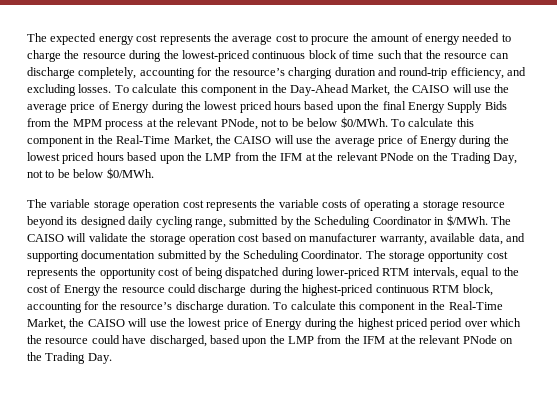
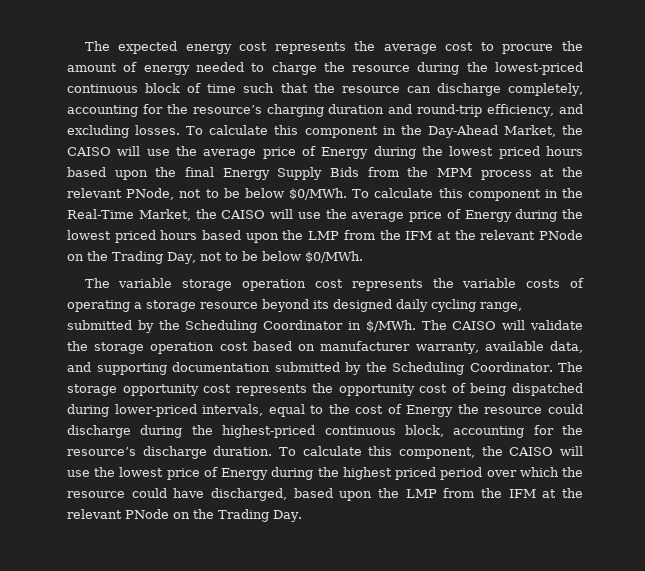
- The storage opportunity cost represents the opportunity cost of being dispatched during lower-priced RTM intervals, equal to the cost of Energy the resource could discharge during the highest-priced continuous RTM block, accounting for the resource’s discharge duration.
+ The storage opportunity cost represents the opportunity cost of being dispatched during lower-priced intervals, equal to the cost of Energy the resource could discharge during the highest-priced continuous block, accounting for the resource’s discharge duration.
- To calculate this component in the Real-Time Market, the CAISO will use the lowest price of Energy during the highest priced period over which the resource could have discharged, based upon the LMP from the IFM at the relevant PNode on the Trading Day.
+ To calculate this component, the CAISO will use the lowest price of Energy during the highest priced period over which the resource could have discharged, based upon the LMP from the IFM at the relevant PNode on the Trading Day.

